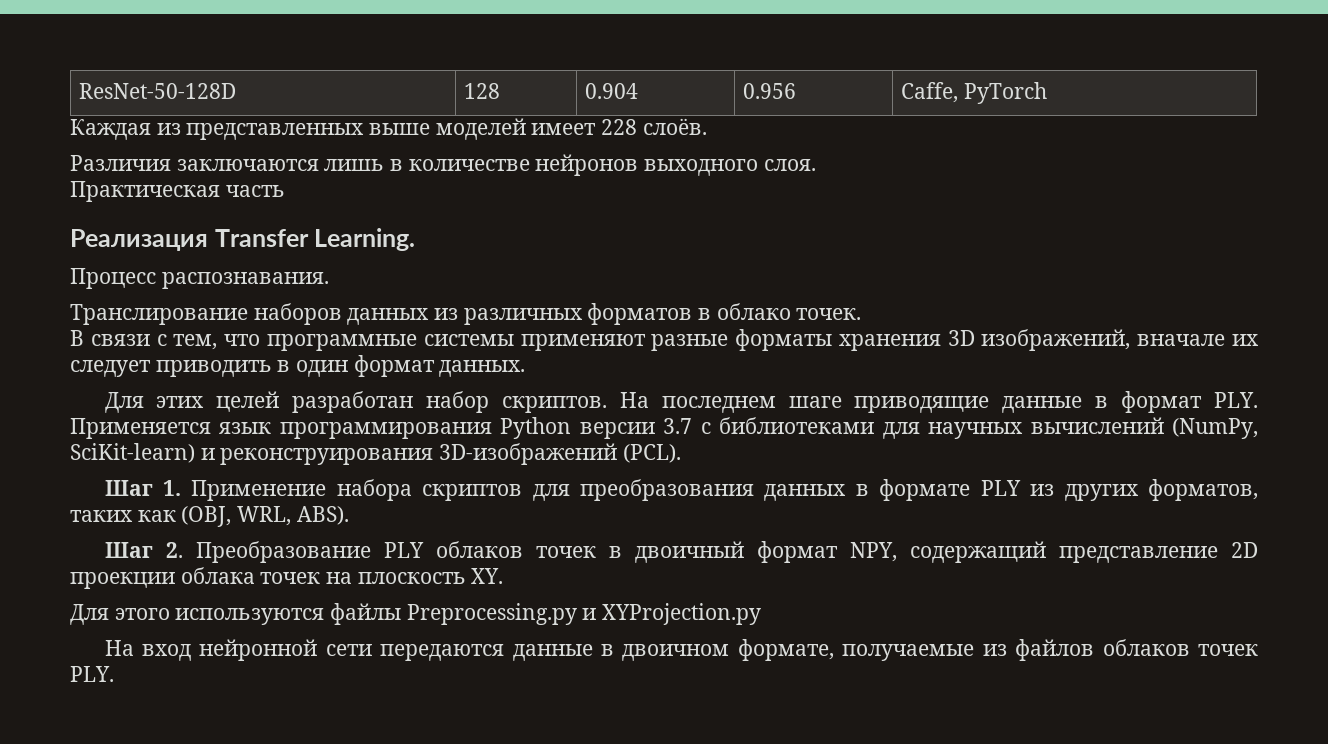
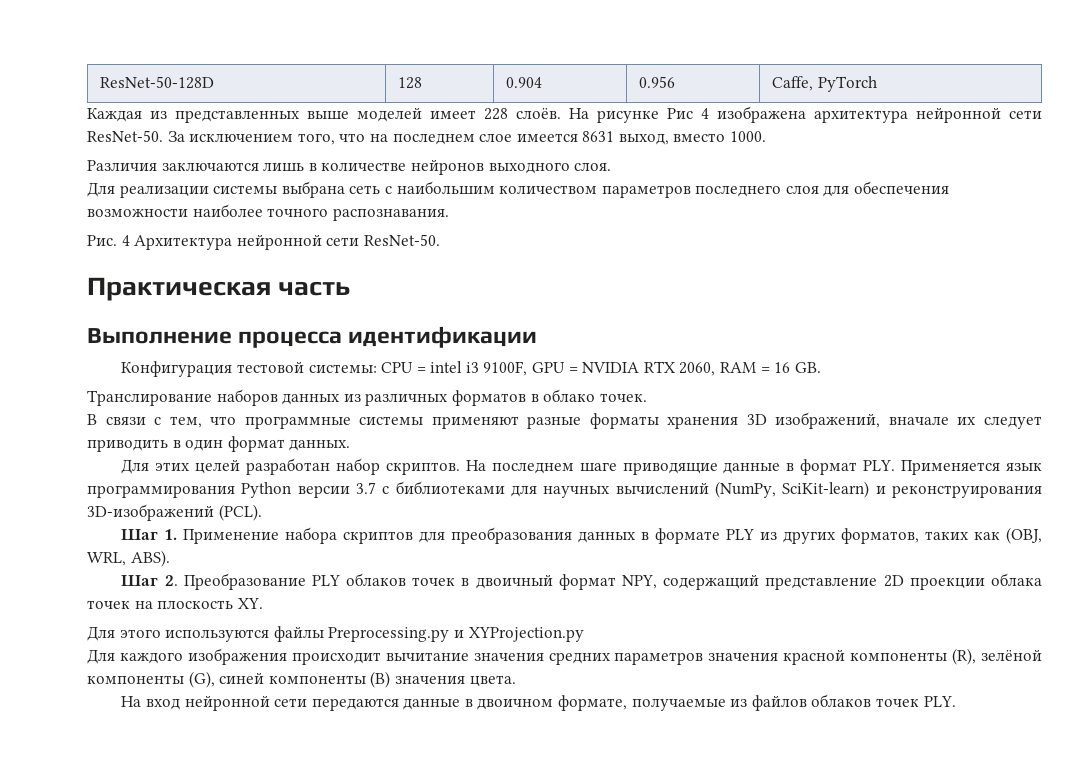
+ На рисунке Рис 4 изображена архитектура нейронной сети ResNet-50. За исключением того, что на последнем слое имеется 8631 выход, вместо 1000.
+ Для реализации системы выбрана сеть с наибольшим количеством параметров последнего слоя для обеспечения возможности наиболее точного распознавания.
+ Рис. 4 Архитектура нейронной сети ResNet-50.
  Практическая часть
- Реализация Transfer Learning.
- Процесс распознавания.
+ Выполнение процесса идентификации
+ Конфигурация тестовой системы: CPU = intel i3 9100F, GPU = NVIDIA RTX 2060, RAM = 16 GB.
+ Для каждого изображения происходит вычитание значения средних параметров значения красной компоненты (R), зелёной компоненты (G), синей компоненты (B) значения цвета.

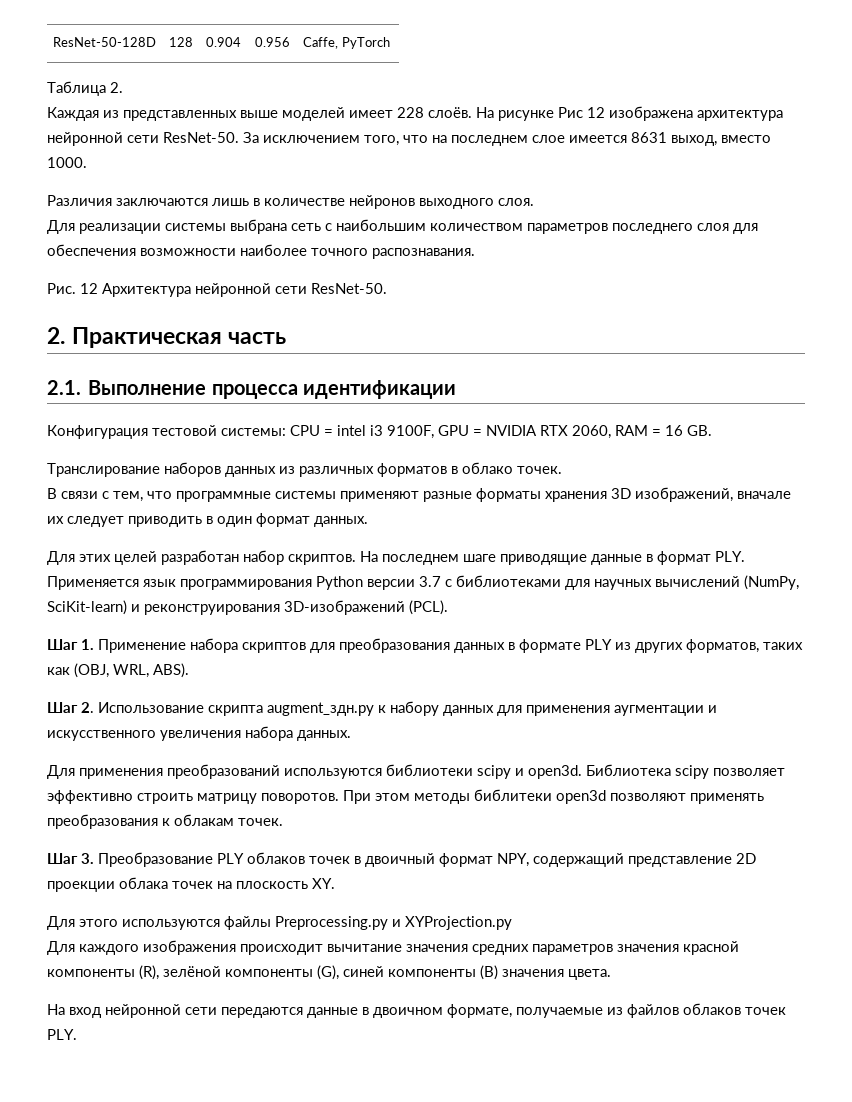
+ Таблица 2.
- На рисунке Рис 4 изображена архитектура нейронной сети ResNet-50.
+ На рисунке Рис 12 изображена архитектура нейронной сети ResNet-50.
- Рис. 4 Архитектура нейронной сети ResNet-50.
+ Рис. 12 Архитектура нейронной сети ResNet-50.
- Практическая часть
+ 2. Практическая часть
- Выполнение процесса идентификации
+ 2.1. Выполнение процесса идентификации
- Шаг 2. Преобразование PLY облаков точек в двоичный формат NPY, содержащий представление 2D проекции облака точек на плоскость XY.
+ Шаг 2. Использование скрипта augment_здн.py к набору данных для применения аугментации и искусственного увеличения набора данных.
+ Для применения преобразований используются библиотеки scipy и open3d. Библиотека scipy позволяет эффективно строить матрицу поворотов. При этом методы библитеки open3d позволяют применять преобразования к облакам точек.
+ Шаг 3. Преобразование PLY облаков точек в двоичный формат NPY, содержащий представление 2D проекции облака точек на плоскость XY.

